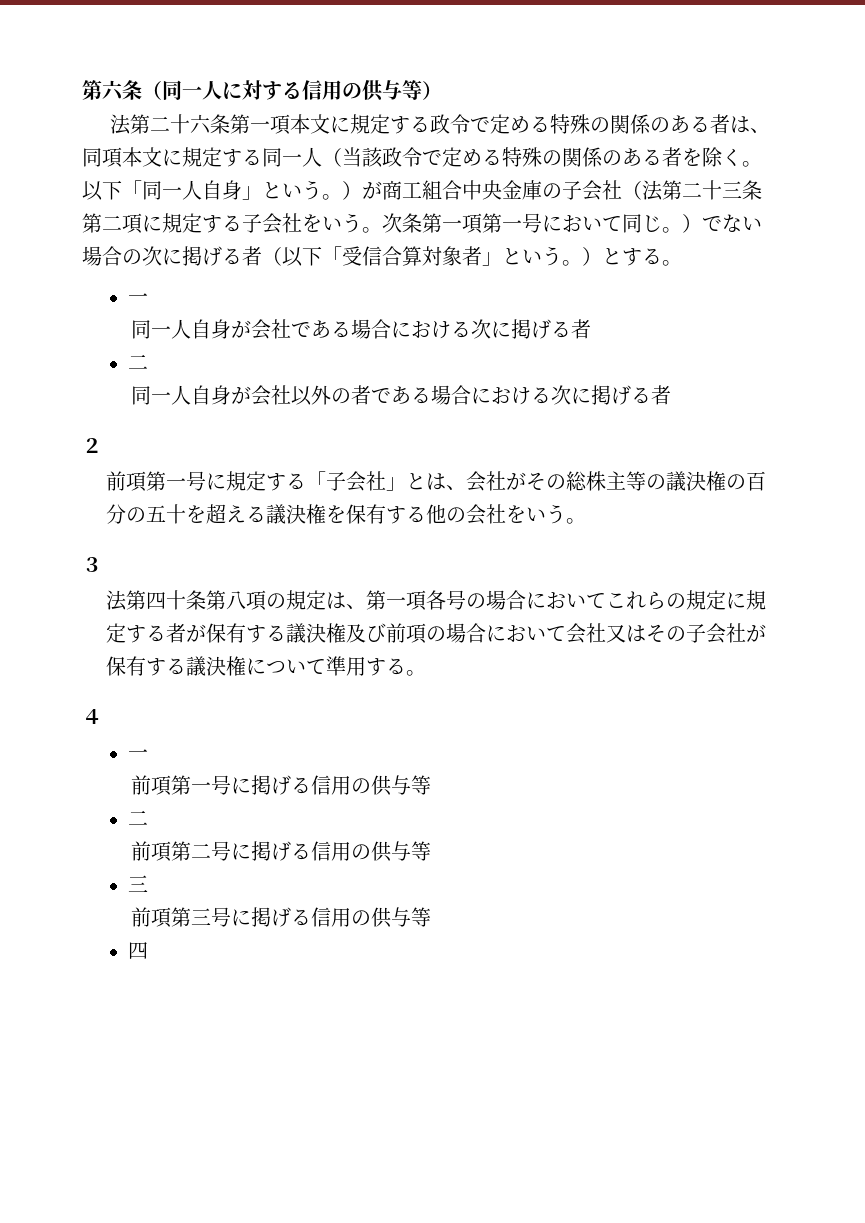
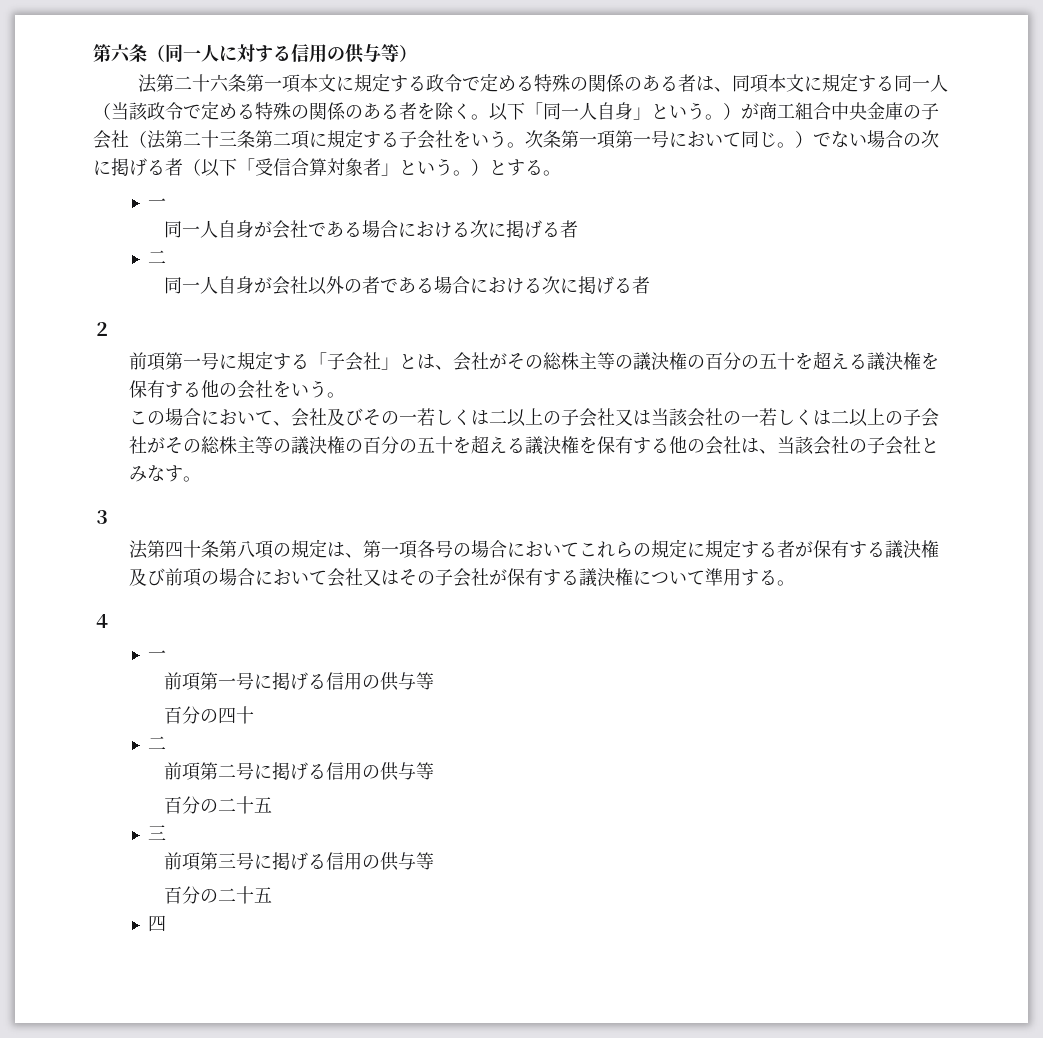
+ この場合において、会社及びその一若しくは二以上の子会社又は当該会社の一若しくは二以上の子会社がその総株主等の議決権の百分の五十を超える議決権を保有する他の会社は、当該会社の子会社とみなす。
+ 百分の四十
  前項第二号に掲げる信用の供与等
+ 百分の二十五
  前項第三号に掲げる信用の供与等
+ 百分の二十五

